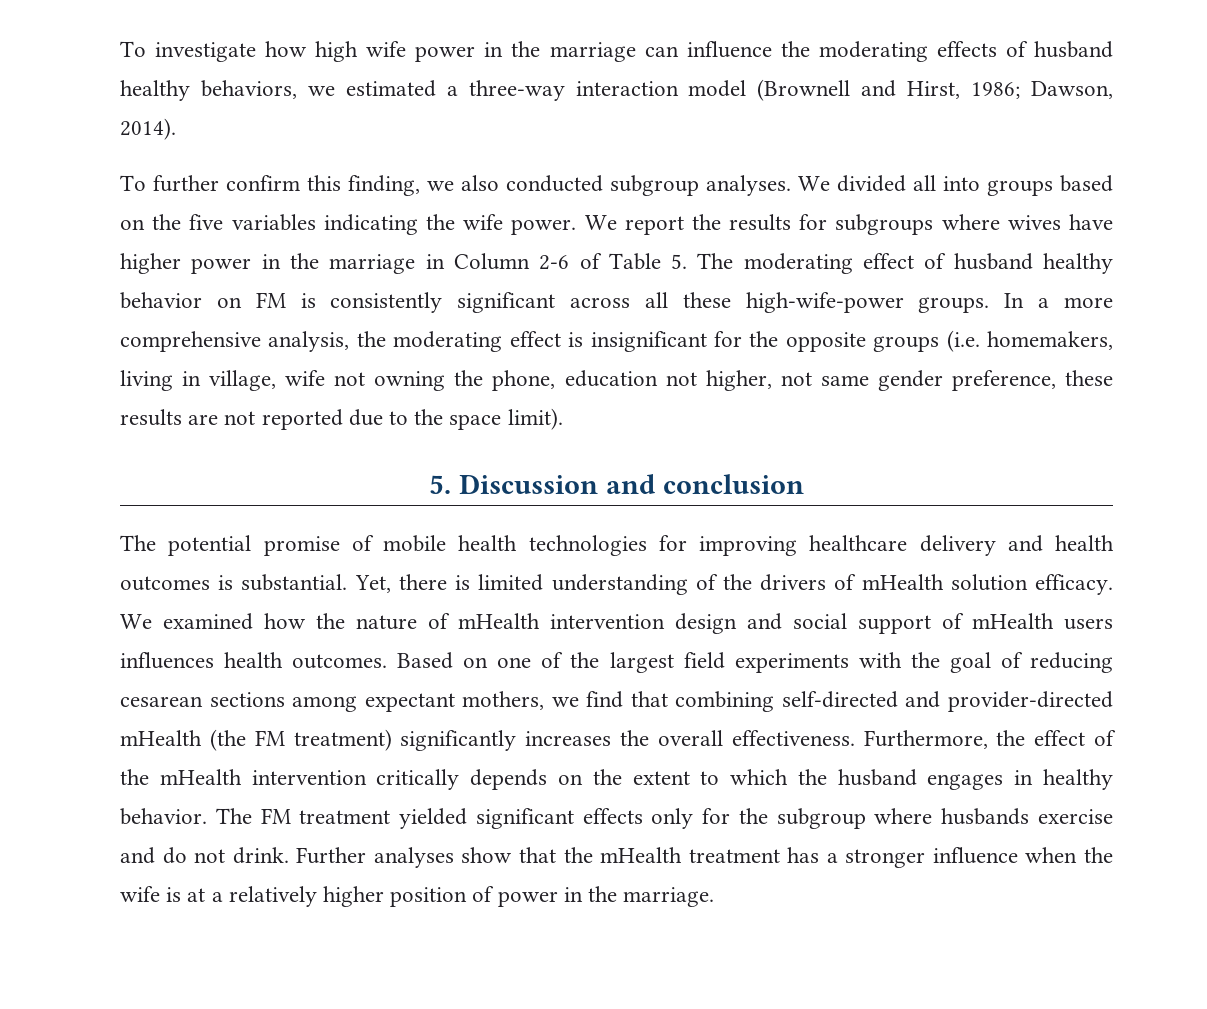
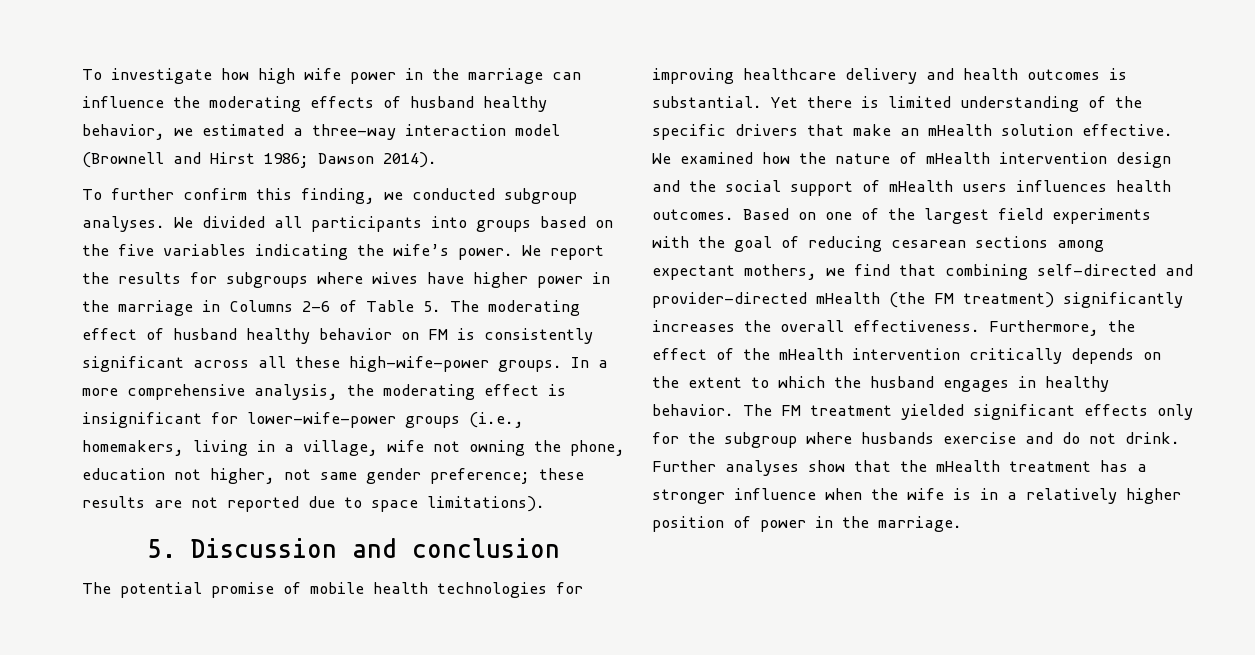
- To investigate how high wife power in the marriage can influence the moderating effects of husband healthy behaviors, we estimated a three-way interaction model (Brownell and Hirst, 1986; Dawson, 2014).
+ To investigate how high wife power in the marriage can influence the moderating effects of husband healthy behavior, we estimated a three-way interaction model (Brownell and Hirst 1986; Dawson 2014).
- To further confirm this finding, we also conducted subgroup analyses.
+ To further confirm this finding, we conducted subgroup analyses.
- We divided all into groups based on the five variables indicating the wife power.
+ We divided all participants into groups based on the five variables indicating the wife’s power.
- We report the results for subgroups where wives have higher power in the marriage in Column 2-6 of Table 5. The moderating effect of husband healthy behavior on FM is consistently significant across all these high-wife-power groups.
+ We report the results for subgroups where wives have higher power in the marriage in Columns 2-6 of Table 5. The moderating effect of husband healthy behavior on FM is consistently significant across all these high-wife-power groups.
- In a more comprehensive analysis, the moderating effect is insignificant for the opposite groups (i.e. homemakers, living in village, wife not owning the phone, education not higher, not same gender preference, these results are not reported due to the space limit).
+ In a more comprehensive analysis, the moderating effect is insignificant for lower-wife-power groups (i.e., homemakers, living in a village, wife not owning the phone, education not higher, not same gender preference; these results are not reported due to space limitations).
- Yet, there is limited understanding of the drivers of mHealth solution efficacy.
+ Yet there is limited understanding of the specific drivers that make an mHealth solution effective.
- We examined how the nature of mHealth intervention design and social support of mHealth users influences health outcomes.
+ We examined how the nature of mHealth intervention design and the social support of mHealth users influences health outcomes.
- Further analyses show that the mHealth treatment has a stronger influence when the wife is at a relatively higher position of power in the marriage.
+ Further analyses show that the mHealth treatment has a stronger influence when the wife is in a relatively higher position of power in the marriage.

